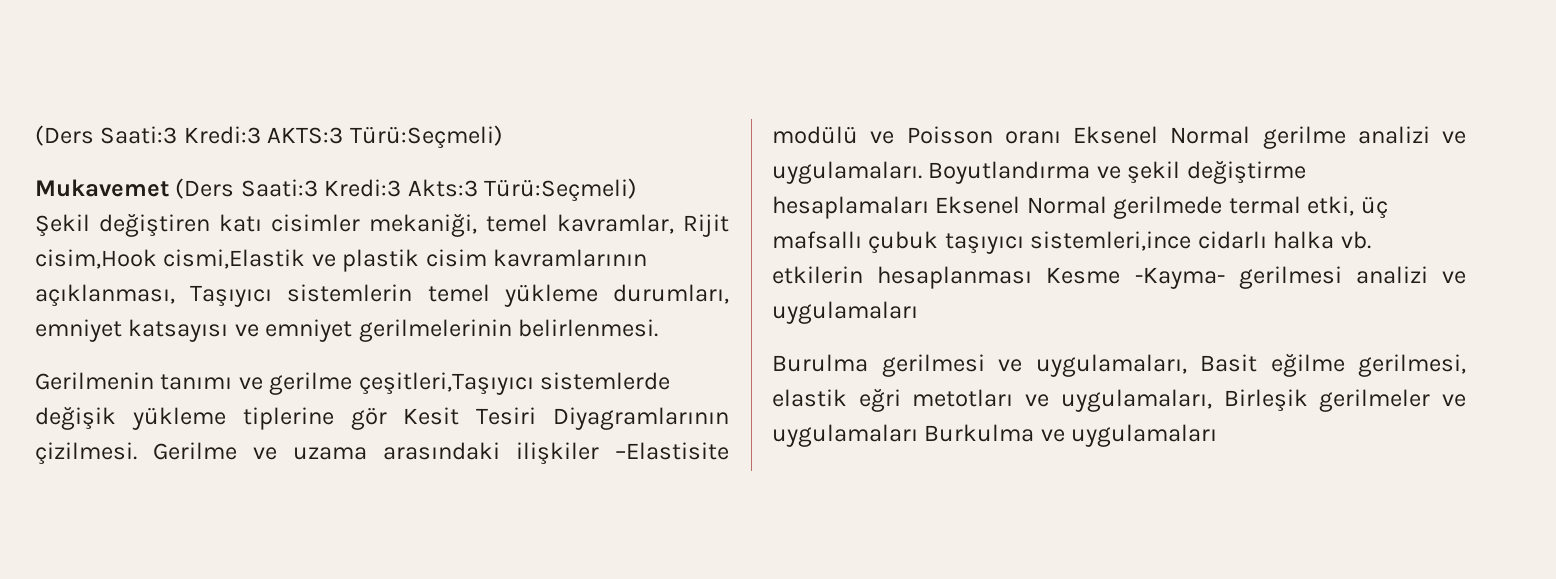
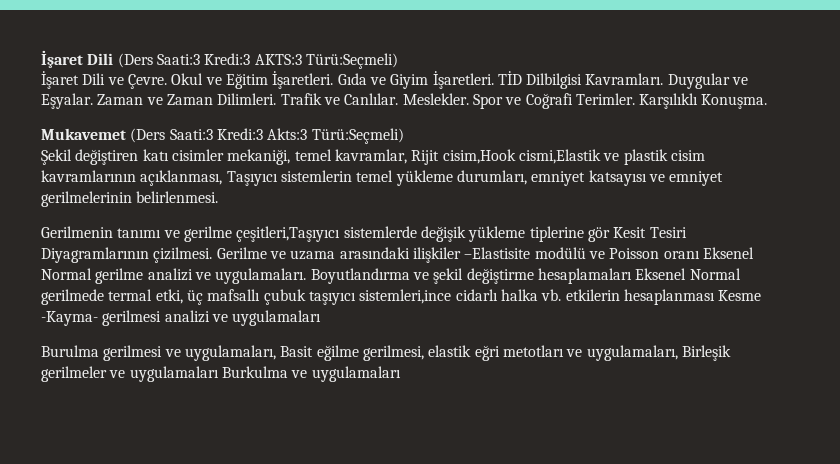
- (Ders Saati:3 Kredi:3 AKTS:3 Türü:Seçmeli)
+ İşaret Dili (Ders Saati:3 Kredi:3 AKTS:3 Türü:Seçmeli)
+ İşaret Dili ve Çevre. Okul ve Eğitim İşaretleri. Gıda ve Giyim İşaretleri. TİD Dilbilgisi Kavramları. Duygular ve Eşyalar. Zaman ve Zaman Dilimleri. Trafik ve Canlılar. Meslekler. Spor ve Coğrafi Terimler. Karşılıklı Konuşma.

